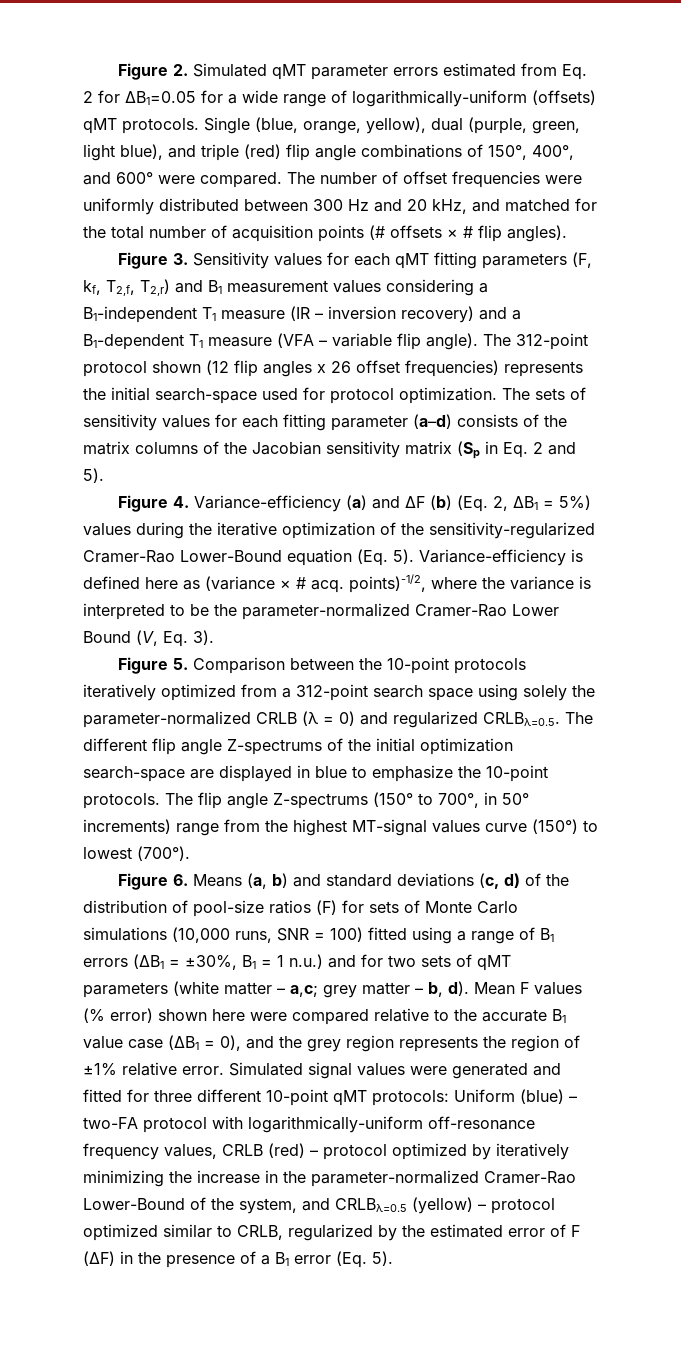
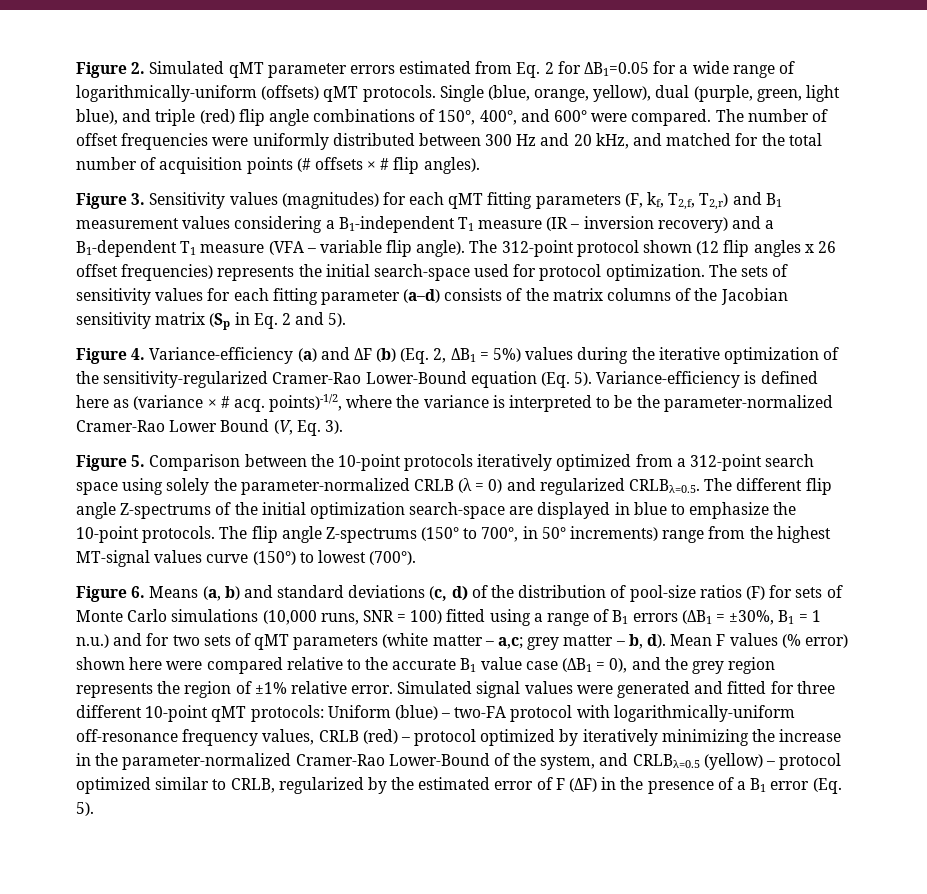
- Figure 3. Sensitivity values for each qMT fitting parameters (F, kf, T2,f, T2,r) and B1 measurement values considering a B1-independent T1 measure (IR – inversion recovery) and a B1-dependent T1 measure (VFA – variable flip angle).
+ Figure 3. Sensitivity values (magnitudes) for each qMT fitting parameters (F, kf, T2,f, T2,r) and B1 measurement values considering a B1-independent T1 measure (IR – inversion recovery) and a B1-dependent T1 measure (VFA – variable flip angle).

